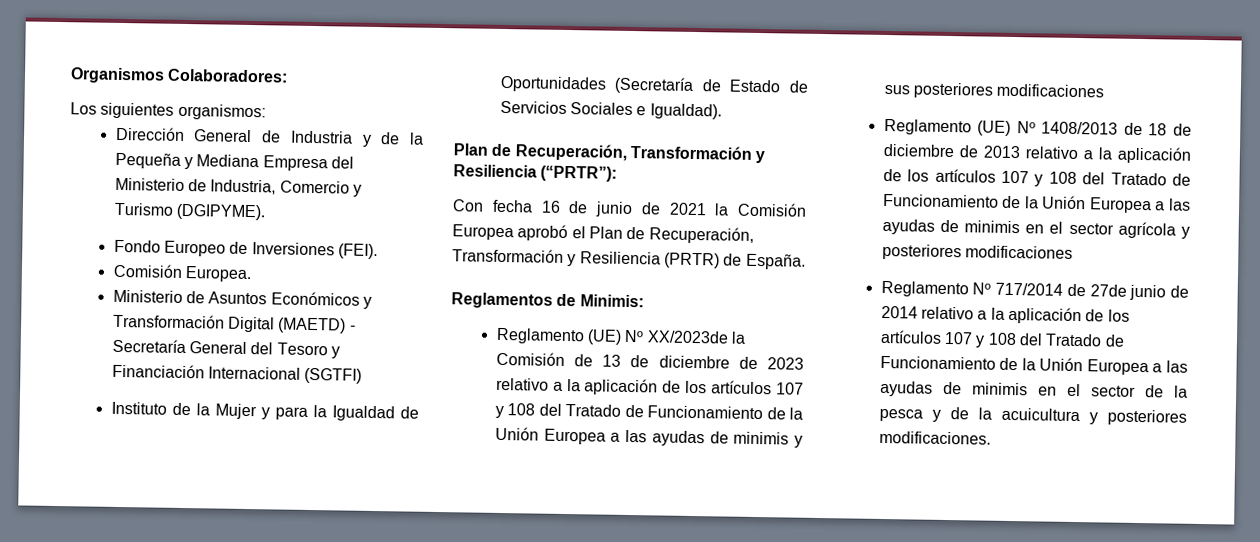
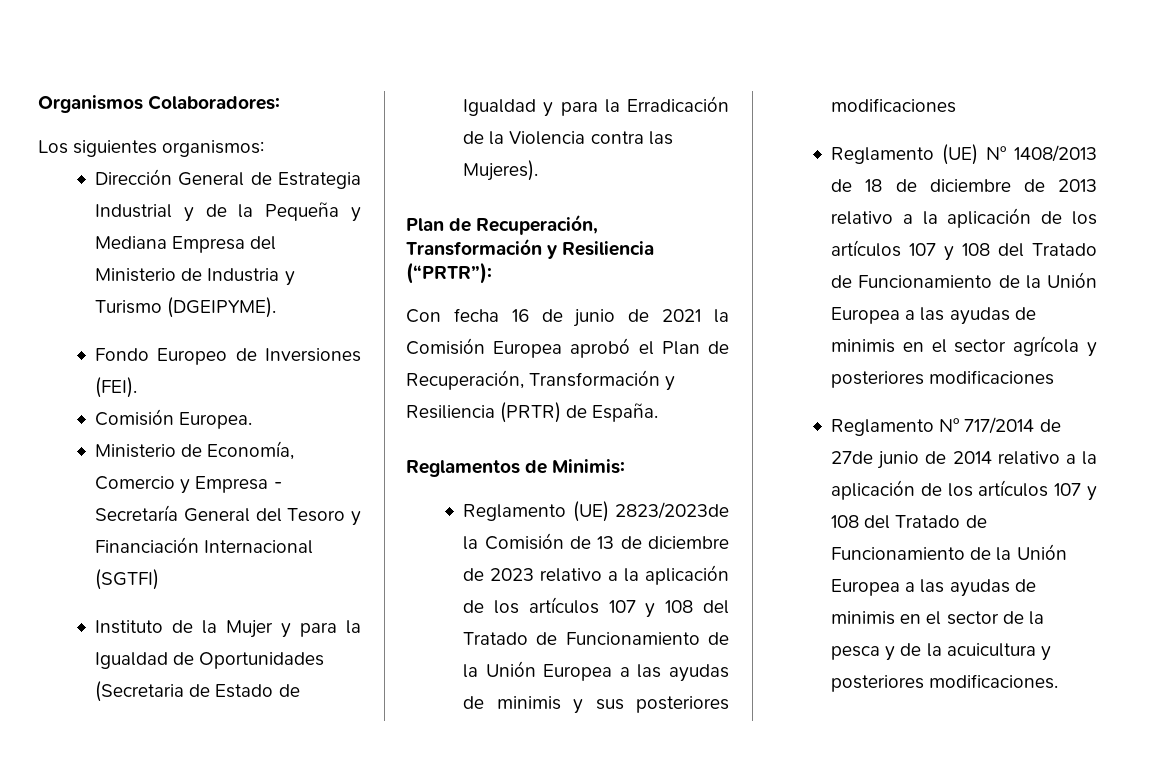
- Dirección General de Industria y de la Pequeña y Mediana Empresa del Ministerio de Industria, Comercio y Turismo (DGIPYME).
+ Dirección General de Estrategia Industrial y de la Pequeña y Mediana Empresa del Ministerio de Industria y Turismo (DGEIPYME).
- Ministerio de Asuntos Económicos y Transformación Digital (MAETD) - Secretaría General del Tesoro y Financiación Internacional (SGTFI)
+ Ministerio de Economía, Comercio y Empresa - Secretaría General del Tesoro y Financiación Internacional (SGTFI)
- Instituto de la Mujer y para la Igualdad de Oportunidades (Secretaría de Estado de Servicios Sociales e Igualdad).
+ Instituto de la Mujer y para la Igualdad de Oportunidades (Secretaria de Estado de Igualdad y para la Erradicación de la Violencia contra las Mujeres).
- Reglamento (UE) Nº XX/2023de la Comisión de 13 de diciembre de 2023 relativo a la aplicación de los artículos 107 y 108 del Tratado de Funcionamiento de la Unión Europea a las ayudas de minimis y sus posteriores modificaciones
+ Reglamento (UE) 2823/2023de la Comisión de 13 de diciembre de 2023 relativo a la aplicación de los artículos 107 y 108 del Tratado de Funcionamiento de la Unión Europea a las ayudas de minimis y sus posteriores modificaciones

